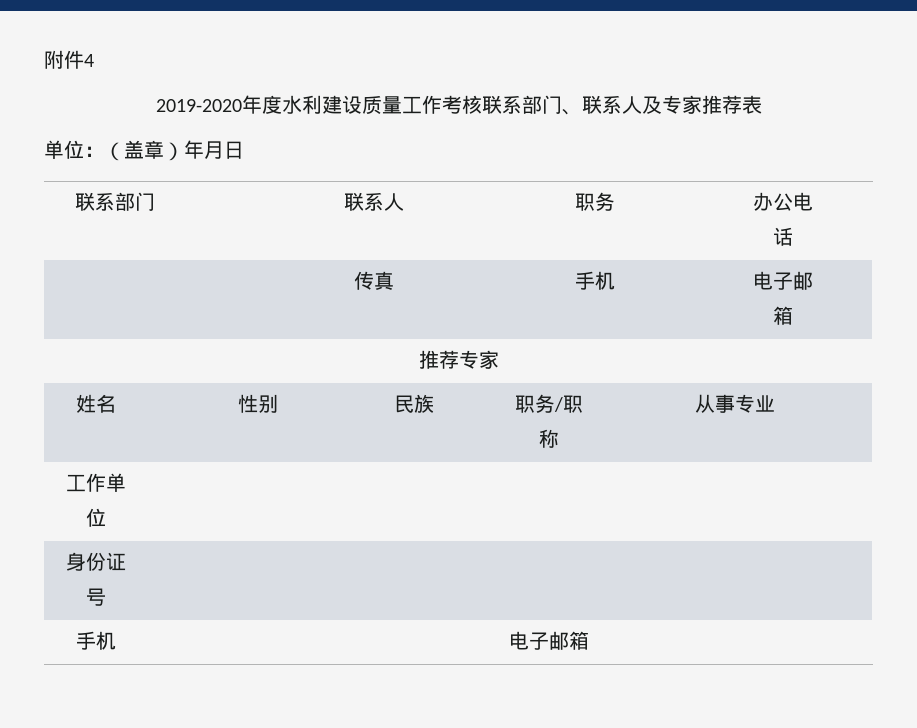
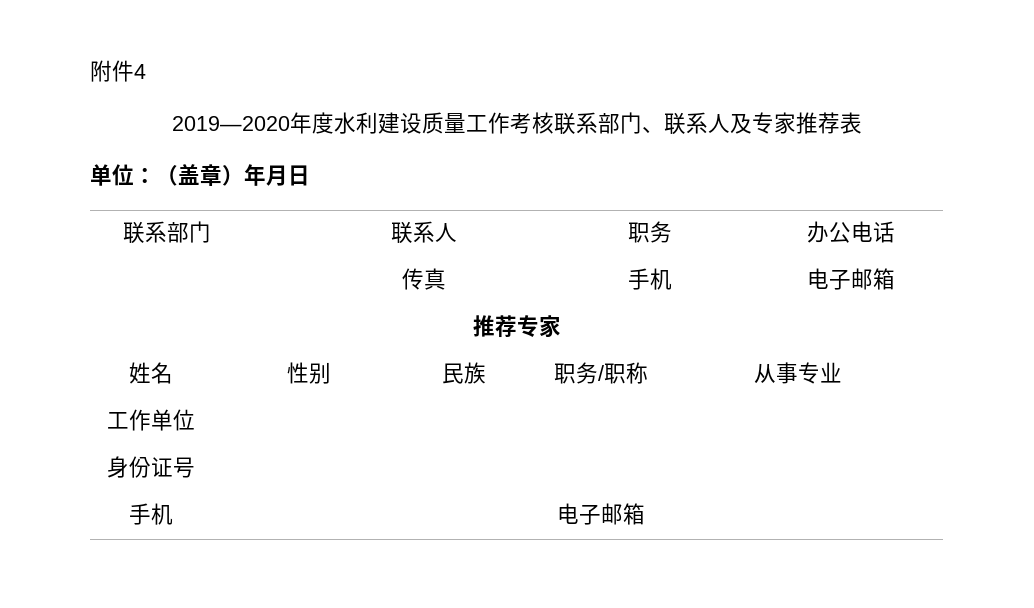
- 2019-2020年度水利建设质量工作考核联系部门、联系人及专家推荐表
+ 2019—2020年度水利建设质量工作考核联系部门、联系人及专家推荐表

